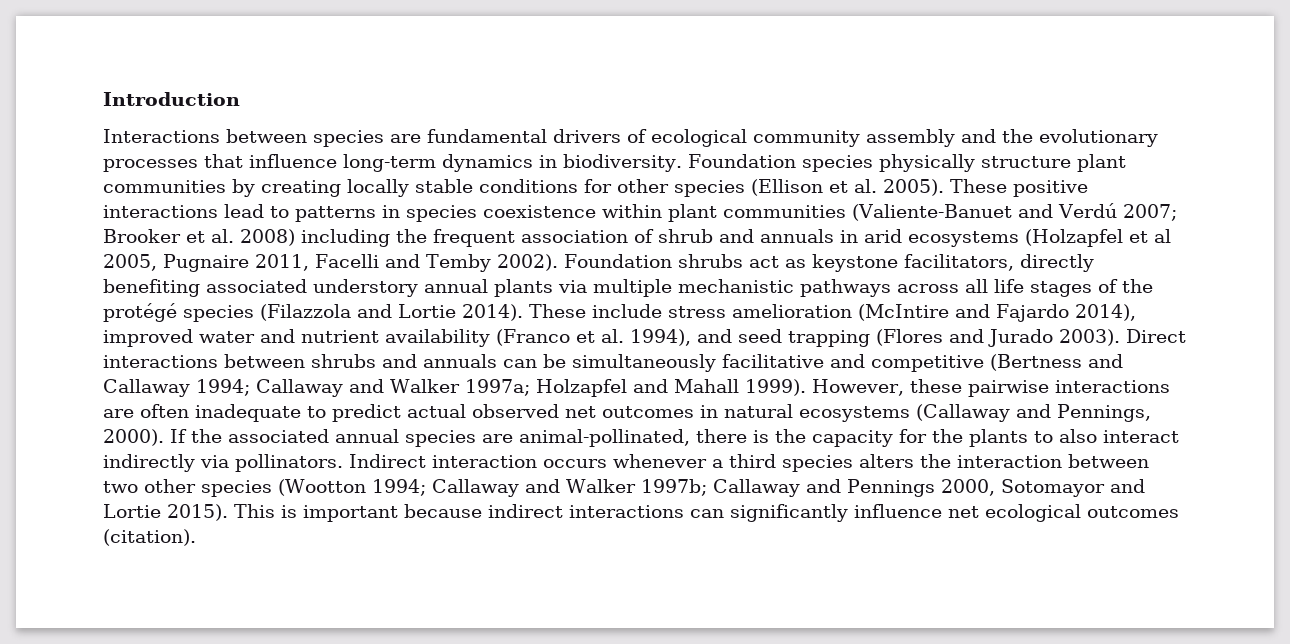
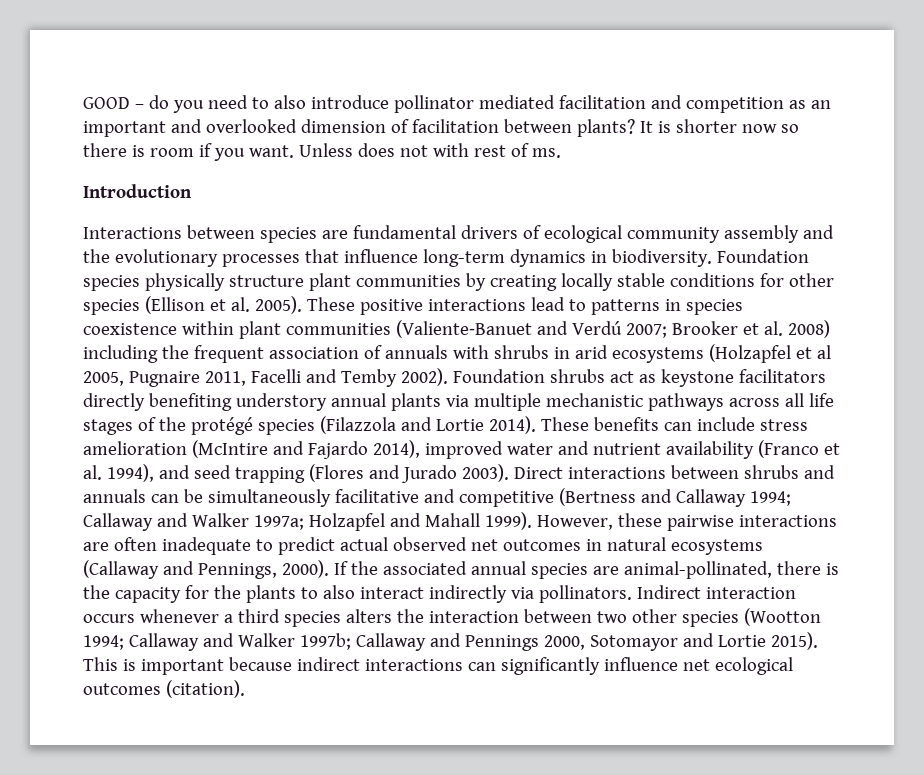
+ GOOD – do you need to also introduce pollinator mediated facilitation and competition as an important and overlooked dimension of facilitation between plants? It is shorter now so there is room if you want. Unless does not with rest of ms.
- These positive interactions lead to patterns in species coexistence within plant communities (Valiente‐Banuet and Verdú 2007; Brooker et al. 2008) including the frequent association of shrub and annuals in arid ecosystems (Holzapfel et al 2005, Pugnaire 2011, Facelli and Temby 2002).
+ These positive interactions lead to patterns in species coexistence within plant communities (Valiente‐Banuet and Verdú 2007; Brooker et al. 2008) including the frequent association of annuals with shrubs in arid ecosystems (Holzapfel et al 2005, Pugnaire 2011, Facelli and Temby 2002).
- Foundation shrubs act as keystone facilitators, directly benefiting associated understory annual plants via multiple mechanistic pathways across all life stages of the protégé species (Filazzola and Lortie 2014).
+ Foundation shrubs act as keystone facilitators directly benefiting understory annual plants via multiple mechanistic pathways across all life stages of the protégé species (Filazzola and Lortie 2014).
- These include stress amelioration (McIntire and Fajardo 2014), improved water and nutrient availability (Franco et al. 1994), and seed trapping (Flores and Jurado 2003).
+ These benefits can include stress amelioration (McIntire and Fajardo 2014), improved water and nutrient availability (Franco et al. 1994), and seed trapping (Flores and Jurado 2003).

